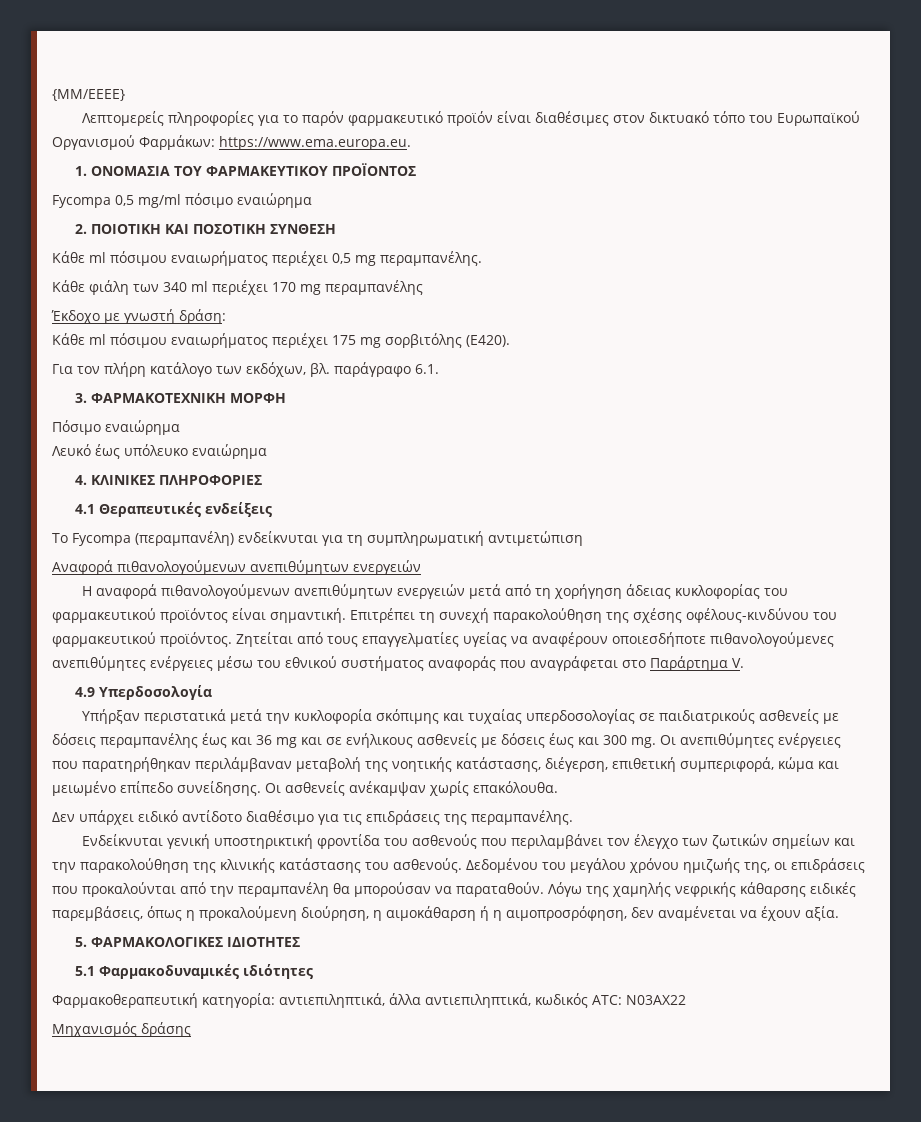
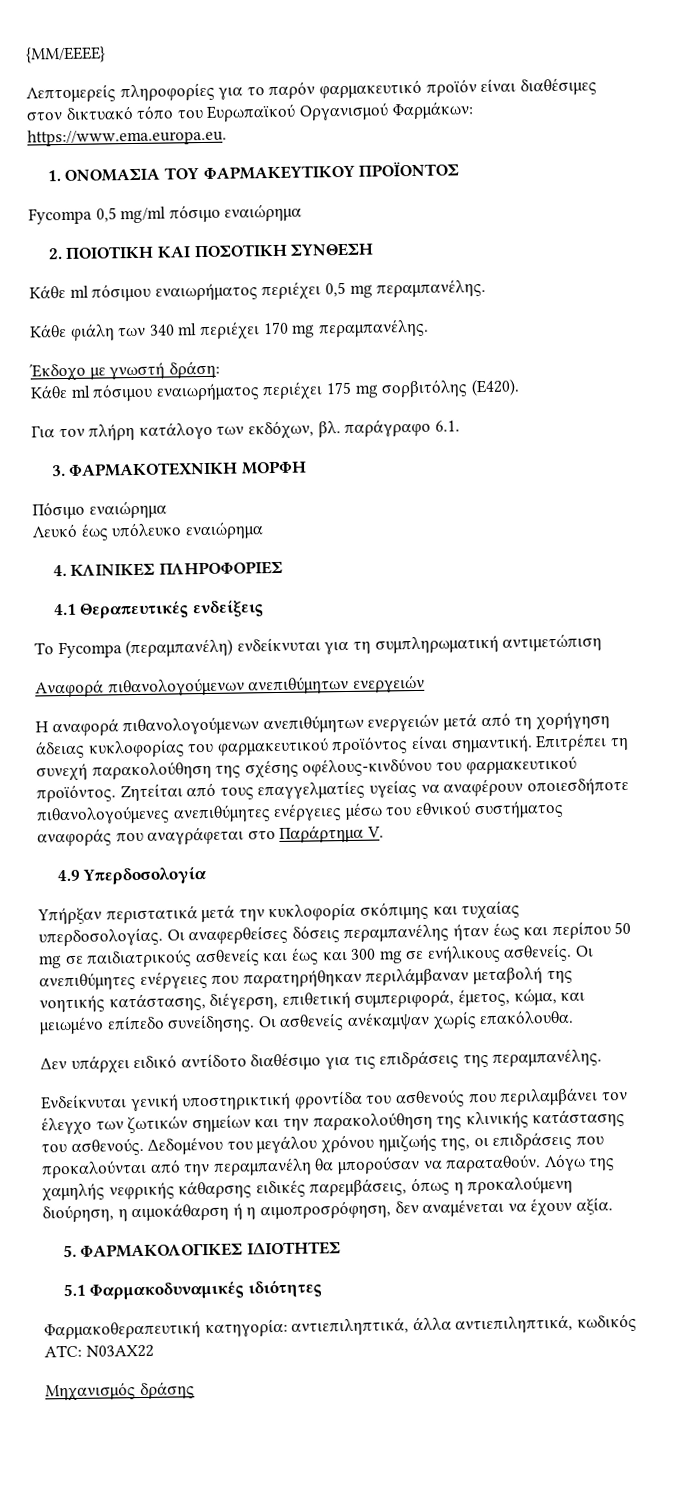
- Κάθε φιάλη των 340 ml περιέχει 170 mg περαμπανέλης
+ Κάθε φιάλη των 340 ml περιέχει 170 mg περαμπανέλης.
- Υπήρξαν περιστατικά μετά την κυκλοφορία σκόπιμης και τυχαίας υπερδοσολογίας σε παιδιατρικούς ασθενείς με δόσεις περαμπανέλης έως και 36 mg και σε ενήλικους ασθενείς με δόσεις έως και 300 mg.
+ Υπήρξαν περιστατικά μετά την κυκλοφορία σκόπιμης και τυχαίας υπερδοσολογίας. Οι αναφερθείσες δόσεις περαμπανέλης ήταν έως και περίπου 50 mg σε παιδιατρικούς ασθενείς και έως και 300 mg σε ενήλικους ασθενείς.
- Οι ανεπιθύμητες ενέργειες που παρατηρήθηκαν περιλάμβαναν μεταβολή της νοητικής κατάστασης, διέγερση, επιθετική συμπεριφορά, κώμα και μειωμένο επίπεδο συνείδησης.
+ Οι ανεπιθύμητες ενέργειες που παρατηρήθηκαν περιλάμβαναν μεταβολή της νοητικής κατάστασης, διέγερση, επιθετική συμπεριφορά, έμετος, κώμα, και μειωμένο επίπεδο συνείδησης.

